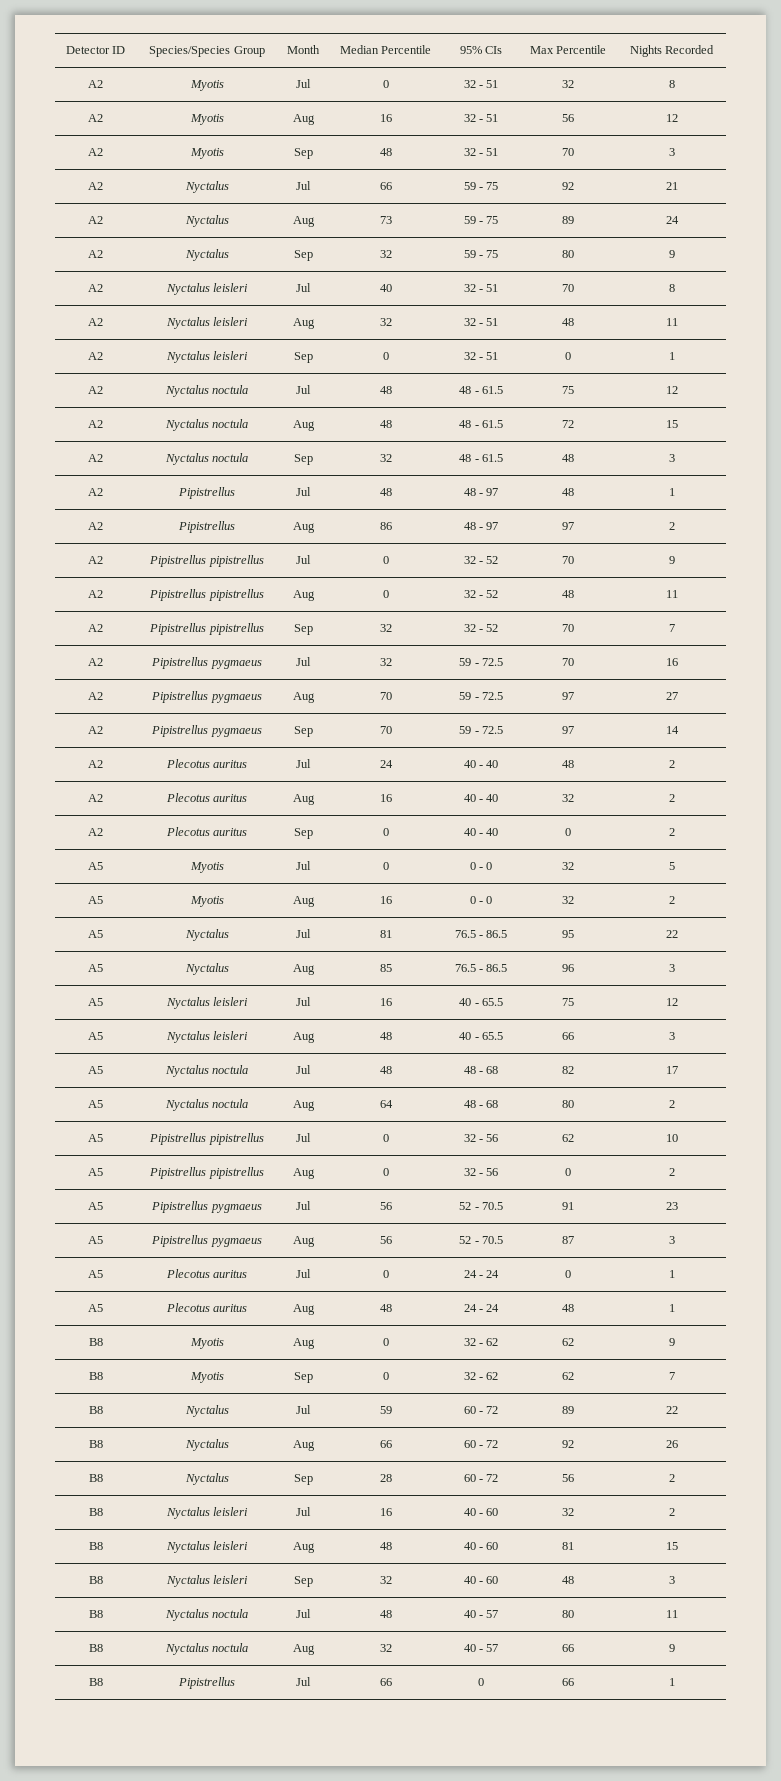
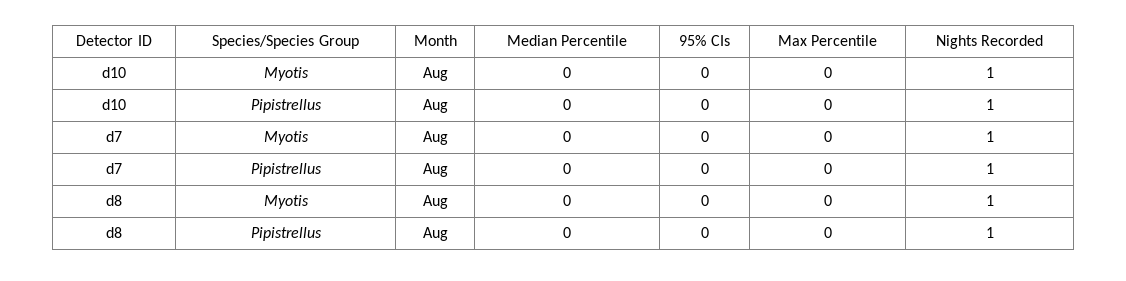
- A2 | Myotis | Jul | 0 | 32 - 51 | 32 | 8
- A2 | Myotis | Aug | 16 | 32 - 51 | 56 | 12
- A2 | Myotis | Sep | 48 | 32 - 51 | 70 | 3
- A2 | Nyctalus | Jul | 66 | 59 - 75 | 92 | 21
- A2 | Nyctalus | Aug | 73 | 59 - 75 | 89 | 24
- A2 | Nyctalus | Sep | 32 | 59 - 75 | 80 | 9
- A2 | Nyctalus leisleri | Jul | 40 | 32 - 51 | 70 | 8
- A2 | Nyctalus leisleri | Aug | 32 | 32 - 51 | 48 | 11
- A2 | Nyctalus leisleri | Sep | 0 | 32 - 51 | 0 | 1
- A2 | Nyctalus noctula | Jul | 48 | 48 - 61.5 | 75 | 12
- A2 | Nyctalus noctula | Aug | 48 | 48 - 61.5 | 72 | 15
- A2 | Nyctalus noctula | Sep | 32 | 48 - 61.5 | 48 | 3
- A2 | Pipistrellus | Jul | 48 | 48 - 97 | 48 | 1
- A2 | Pipistrellus | Aug | 86 | 48 - 97 | 97 | 2
- A2 | Pipistrellus pipistrellus | Jul | 0 | 32 - 52 | 70 | 9
- A2 | Pipistrellus pipistrellus | Aug | 0 | 32 - 52 | 48 | 11
- A2 | Pipistrellus pipistrellus | Sep | 32 | 32 - 52 | 70 | 7
- A2 | Pipistrellus pygmaeus | Jul | 32 | 59 - 72.5 | 70 | 16
- A2 | Pipistrellus pygmaeus | Aug | 70 | 59 - 72.5 | 97 | 27
- A2 | Pipistrellus pygmaeus | Sep | 70 | 59 - 72.5 | 97 | 14
- A2 | Plecotus auritus | Jul | 24 | 40 - 40 | 48 | 2
- A2 | Plecotus auritus | Aug | 16 | 40 - 40 | 32 | 2
- A2 | Plecotus auritus | Sep | 0 | 40 - 40 | 0 | 2
- A5 | Myotis | Jul | 0 | 0 - 0 | 32 | 5
- A5 | Myotis | Aug | 16 | 0 - 0 | 32 | 2
- A5 | Nyctalus | Jul | 81 | 76.5 - 86.5 | 95 | 22
- A5 | Nyctalus | Aug | 85 | 76.5 - 86.5 | 96 | 3
- A5 | Nyctalus leisleri | Jul | 16 | 40 - 65.5 | 75 | 12
- A5 | Nyctalus leisleri | Aug | 48 | 40 - 65.5 | 66 | 3
- A5 | Nyctalus noctula | Jul | 48 | 48 - 68 | 82 | 17
- A5 | Nyctalus noctula | Aug | 64 | 48 - 68 | 80 | 2
- A5 | Pipistrellus pipistrellus | Jul | 0 | 32 - 56 | 62 | 10
- A5 | Pipistrellus pipistrellus | Aug | 0 | 32 - 56 | 0 | 2
- A5 | Pipistrellus pygmaeus | Jul | 56 | 52 - 70.5 | 91 | 23
- A5 | Pipistrellus pygmaeus | Aug | 56 | 52 - 70.5 | 87 | 3
- A5 | Plecotus auritus | Jul | 0 | 24 - 24 | 0 | 1
- A5 | Plecotus auritus | Aug | 48 | 24 - 24 | 48 | 1
- B8 | Myotis | Aug | 0 | 32 - 62 | 62 | 9
- B8 | Myotis | Sep | 0 | 32 - 62 | 62 | 7
- B8 | Nyctalus | Jul | 59 | 60 - 72 | 89 | 22
- B8 | Nyctalus | Aug | 66 | 60 - 72 | 92 | 26
- B8 | Nyctalus | Sep | 28 | 60 - 72 | 56 | 2
- B8 | Nyctalus leisleri | Jul | 16 | 40 - 60 | 32 | 2
- B8 | Nyctalus leisleri | Aug | 48 | 40 - 60 | 81 | 15
- B8 | Nyctalus leisleri | Sep | 32 | 40 - 60 | 48 | 3
- B8 | Nyctalus noctula | Jul | 48 | 40 - 57 | 80 | 11
- B8 | Nyctalus noctula | Aug | 32 | 40 - 57 | 66 | 9
- B8 | Pipistrellus | Jul | 66 | 0 | 66 | 1
+ d10 | Myotis | Aug | 0 | 0 | 0 | 1
+ d10 | Pipistrellus | Aug | 0 | 0 | 0 | 1
+ d7 | Myotis | Aug | 0 | 0 | 0 | 1
+ d7 | Pipistrellus | Aug | 0 | 0 | 0 | 1
+ d8 | Myotis | Aug | 0 | 0 | 0 | 1
+ d8 | Pipistrellus | Aug | 0 | 0 | 0 | 1

